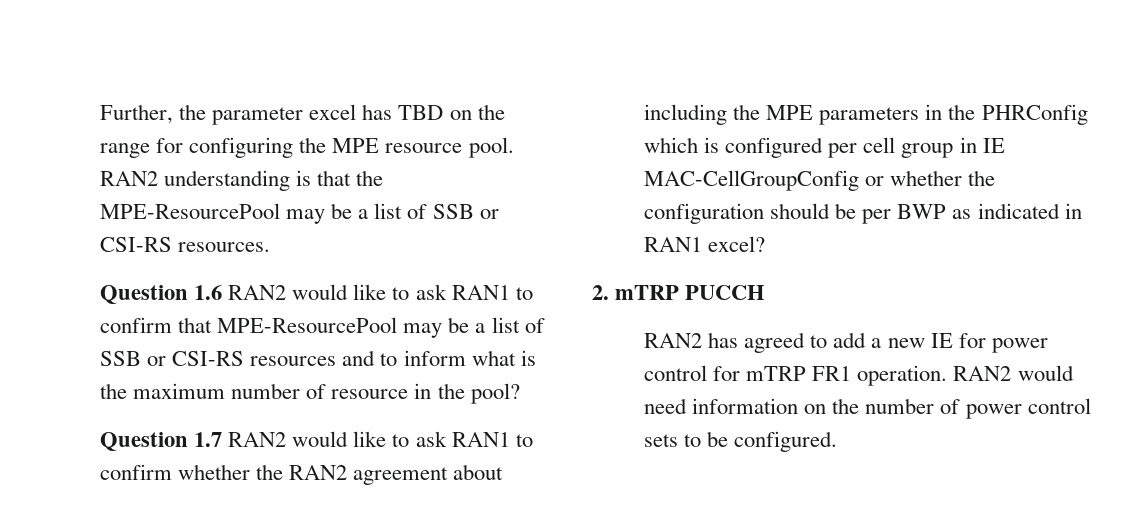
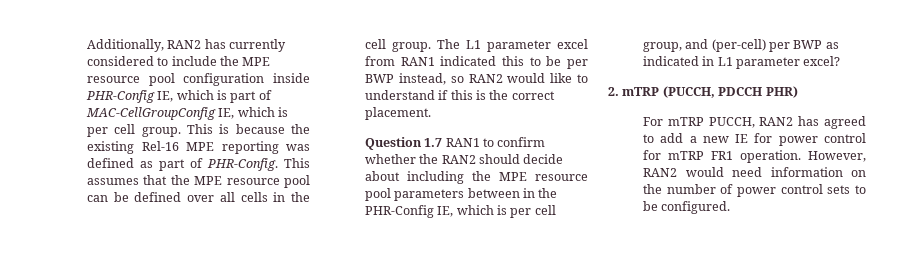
- Further, the parameter excel has TBD on the range for configuring the MPE resource pool. RAN2 understanding is that the MPE-ResourcePool may be a list of SSB or CSI-RS resources.
- Question 1.6 RAN2 would like to ask RAN1 to confirm that MPE-ResourcePool may be a list of SSB or CSI-RS resources and to inform what is the maximum number of resource in the pool?
- Question 1.7 RAN2 would like to ask RAN1 to confirm whether the RAN2 agreement about including the MPE parameters in the PHRConfig which is configured per cell group in IE MAC-CellGroupConfig or whether the configuration should be per BWP as indicated in RAN1 excel?
+ Additionally, RAN2 has currently considered to include the MPE resource pool configuration inside PHR-Config IE, which is part of MAC-CellGroupConfig IE, which is per cell group. This is because the existing Rel-16 MPE reporting was defined as part of PHR-Config. This assumes that the MPE resource pool can be defined over all cells in the cell group. The L1 parameter excel from RAN1 indicated this to be per BWP instead, so RAN2 would like to understand if this is the correct placement.
+ Question 1.7 RAN1 to confirm whether the RAN2 should decide about including the MPE resource pool parameters between in the PHR-Config IE, which is per cell group, and (per-cell) per BWP as indicated in L1 parameter excel?
- 2. mTRP PUCCH
- RAN2 has agreed to add a new IE for power control for mTRP FR1 operation.
+ 2. mTRP (PUCCH, PDCCH PHR)
+ For mTRP PUCCH, RAN2 has agreed to add a new IE for power control for mTRP FR1 operation.
- RAN2 would need information on the number of power control sets to be configured.
+ However, RAN2 would need information on the number of power control sets to be configured.

